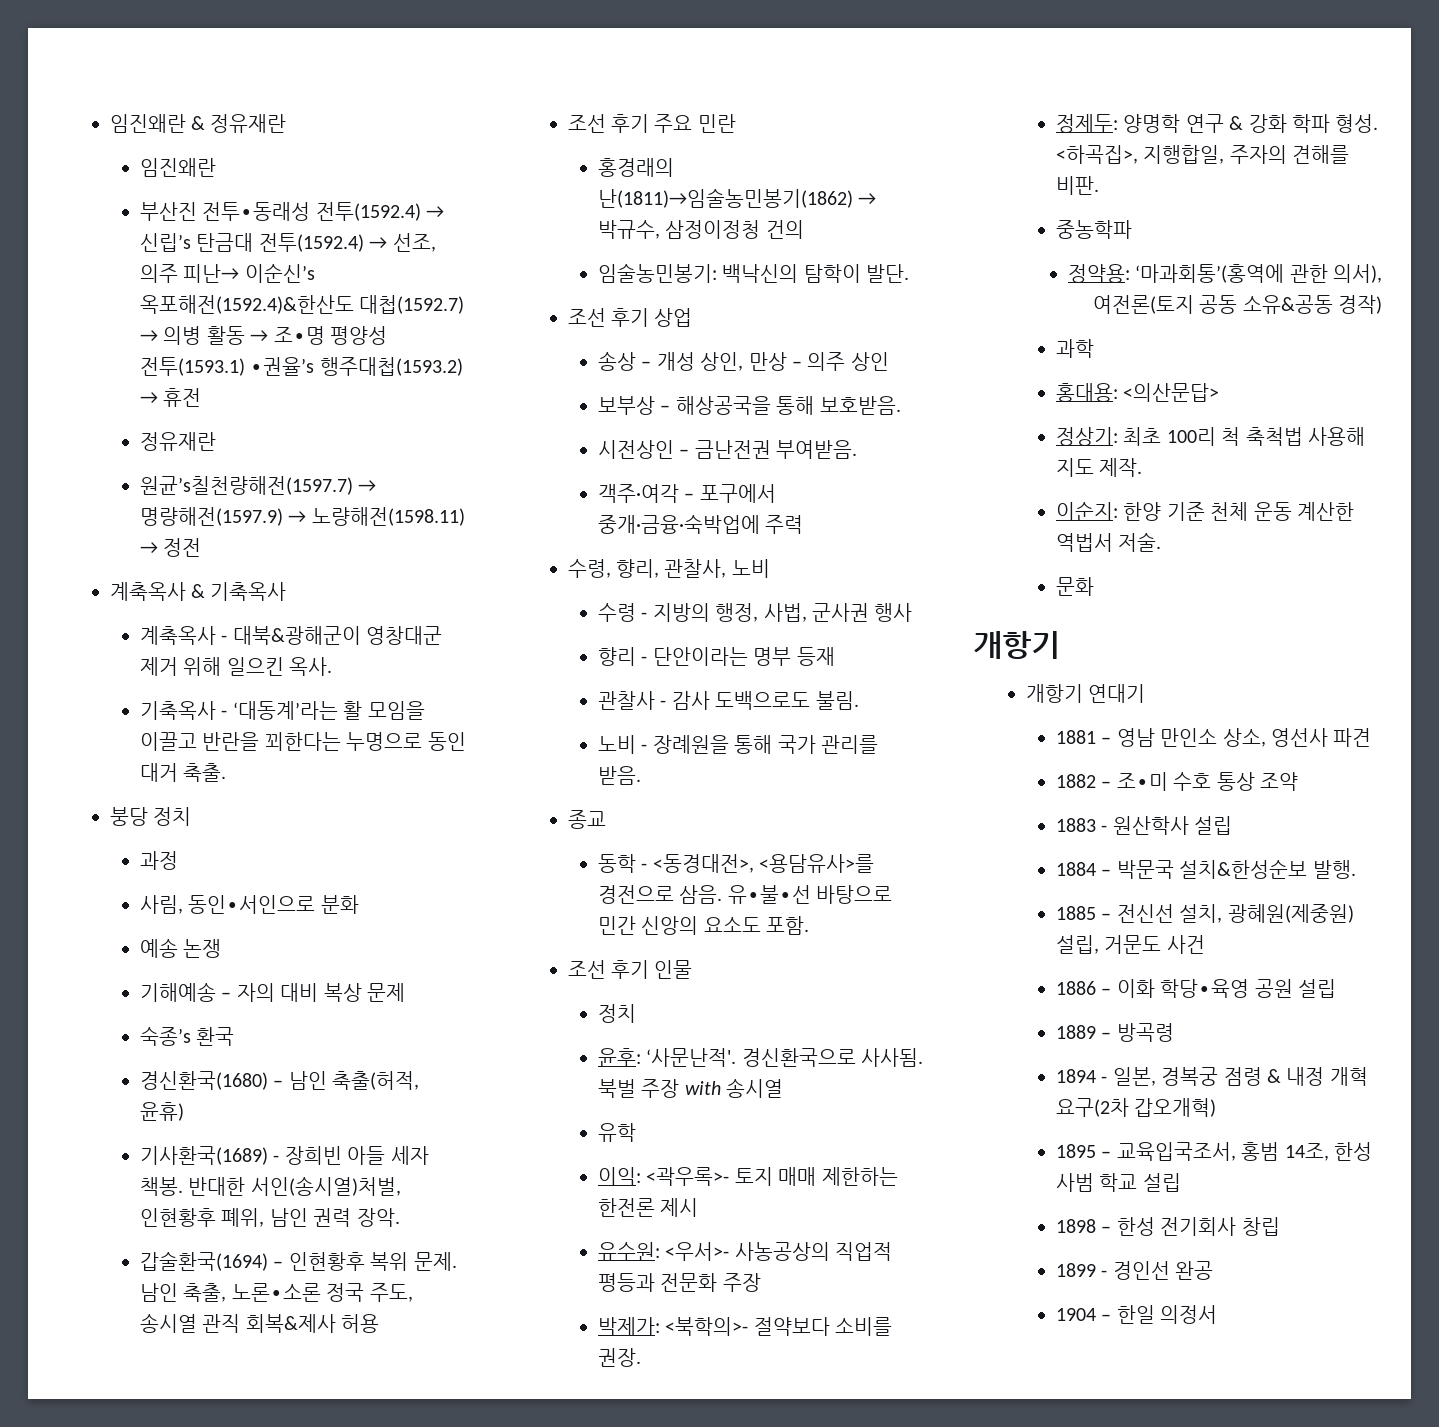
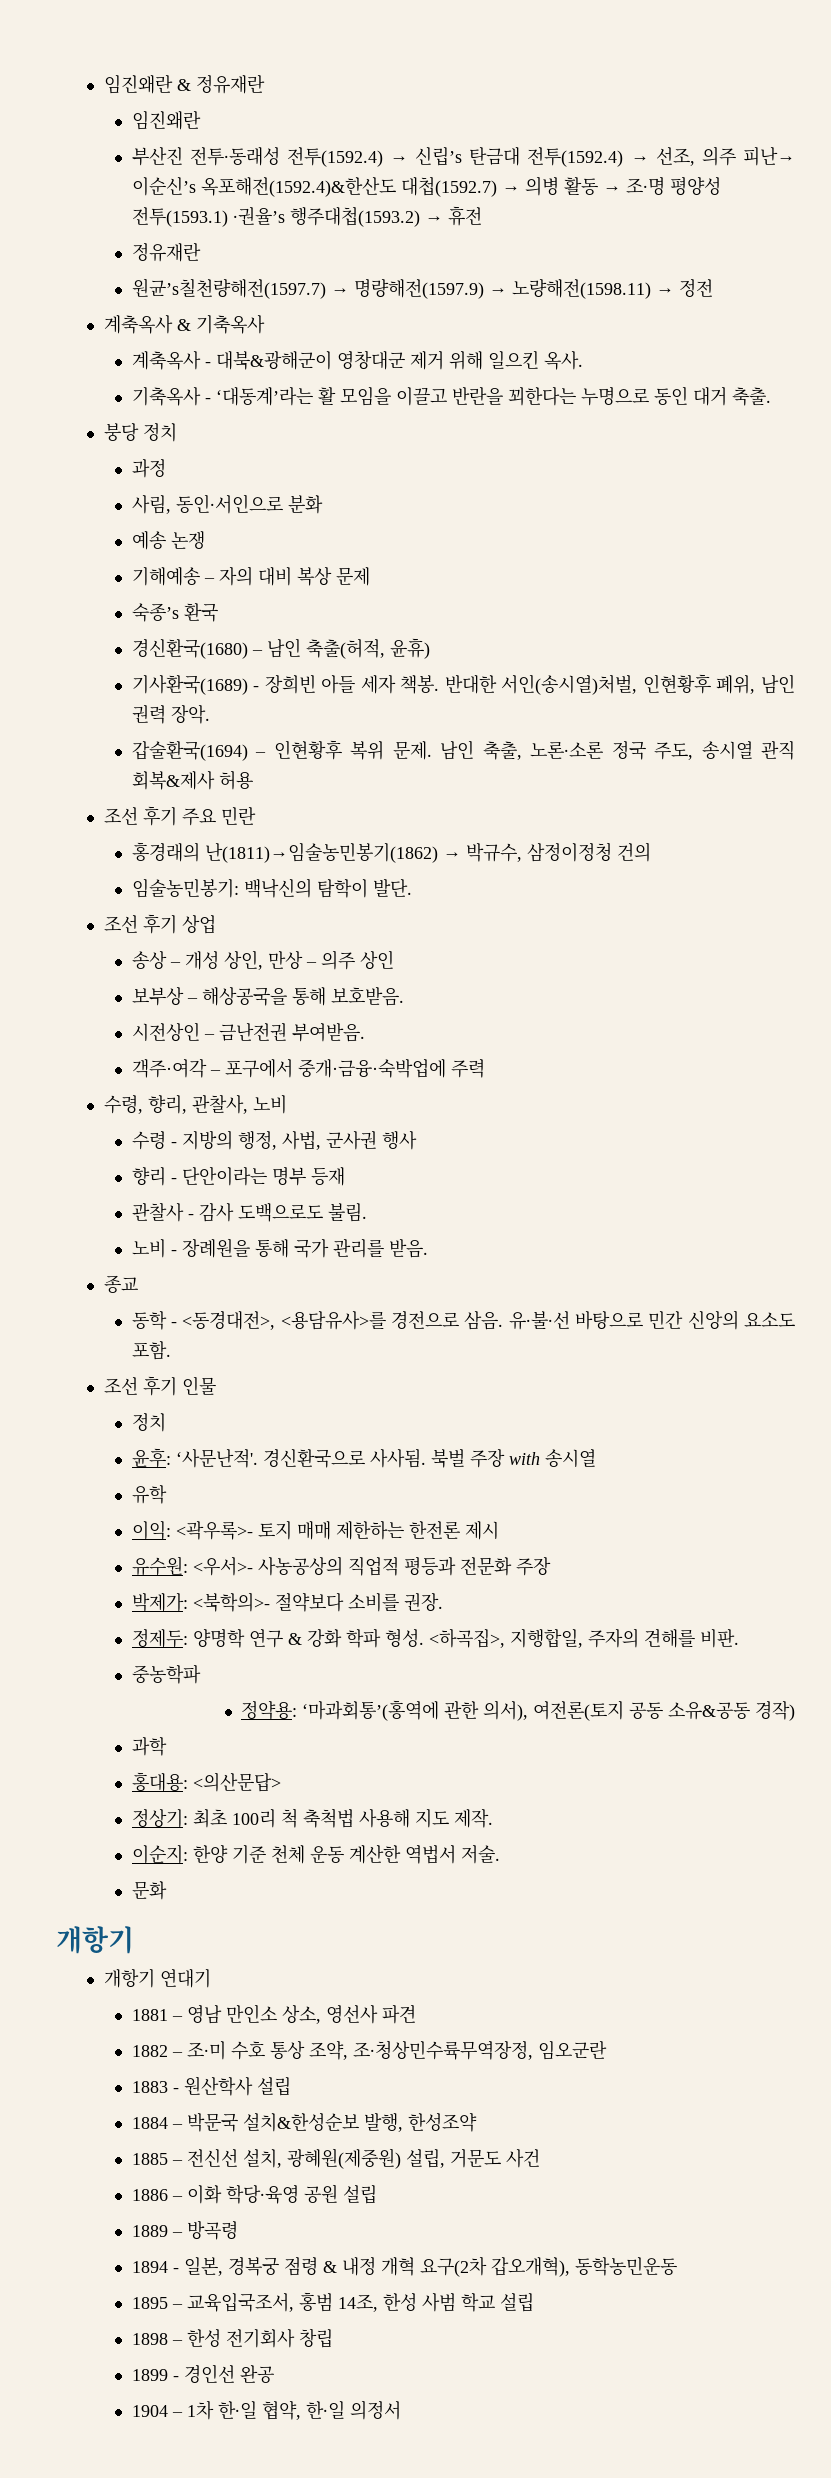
- 1882 – 조∙미 수호 통상 조약
+ 1882 – 조∙미 수호 통상 조약, 조∙청상민수륙무역장정, 임오군란
- 1884 – 박문국 설치&한성순보 발행.
+ 1884 – 박문국 설치&한성순보 발행, 한성조약
- 1894 - 일본, 경복궁 점령 & 내정 개혁 요구(2차 갑오개혁)
+ 1894 - 일본, 경복궁 점령 & 내정 개혁 요구(2차 갑오개혁), 동학농민운동
- 1904 – 한일 의정서
+ 1904 – 1차 한∙일 협약, 한∙일 의정서

